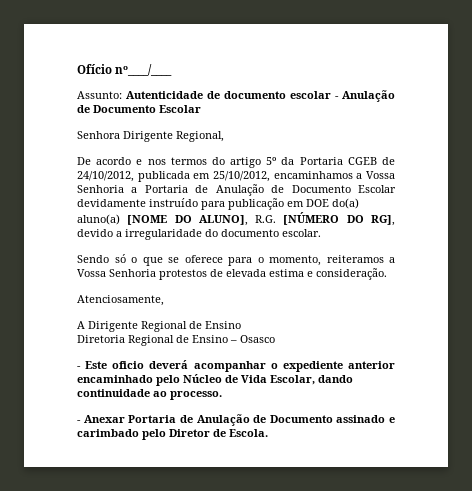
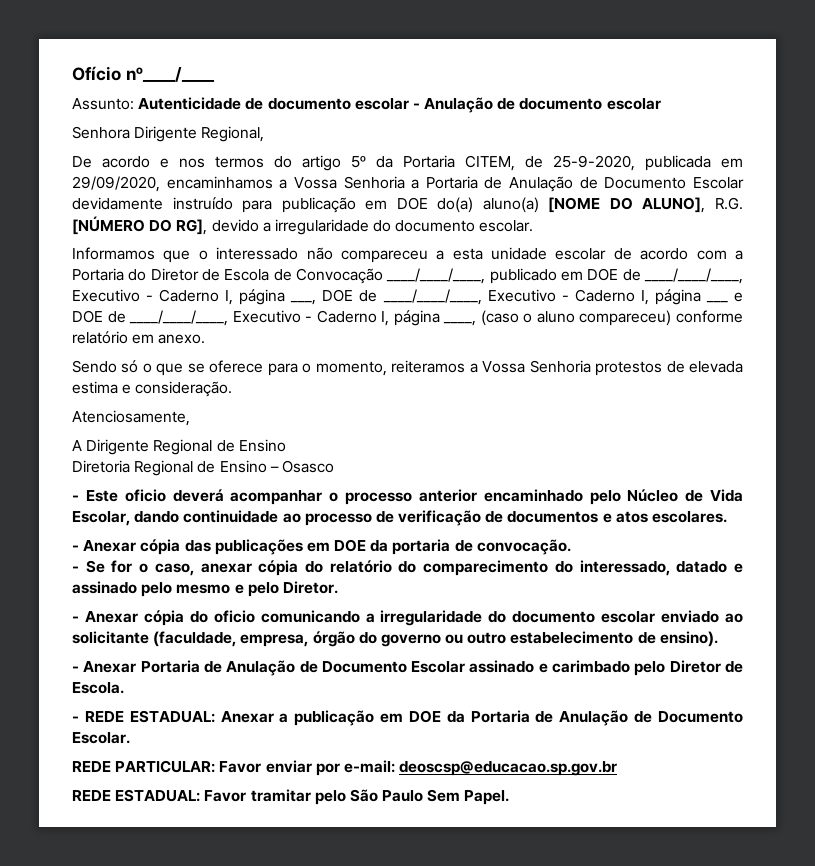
- Assunto: Autenticidade de documento escolar - Anulação de Documento Escolar
+ Assunto: Autenticidade de documento escolar - Anulação de documento escolar
- De acordo e nos termos do artigo 5º da Portaria CGEB de 24/10/2012, publicada em 25/10/2012, encaminhamos a Vossa Senhoria a Portaria de Anulação de Documento Escolar devidamente instruído para publicação em DOE do(a) aluno(a) [NOME DO ALUNO], R.G. [NÚMERO DO RG], devido a irregularidade do documento escolar.
+ De acordo e nos termos do artigo 5º da Portaria CITEM, de 25-9-2020, publicada em 29/09/2020, encaminhamos a Vossa Senhoria a Portaria de Anulação de Documento Escolar devidamente instruído para publicação em DOE do(a) aluno(a) [NOME DO ALUNO], R.G. [NÚMERO DO RG], devido a irregularidade do documento escolar.
+ Informamos que o interessado não compareceu a esta unidade escolar de acordo com a Portaria do Diretor de Escola de Convocação ____/____/____, publicado em DOE de ____/____/____, Executivo - Caderno I, página ___, DOE de ____/____/____, Executivo - Caderno I, página ___ e DOE de ____/____/____, Executivo - Caderno I, página ____, (caso o aluno compareceu) conforme relatório em anexo.
- - Este oficio deverá acompanhar o expediente anterior encaminhado pelo Núcleo de Vida Escolar, dando continuidade ao processo.
+ - Este oficio deverá acompanhar o processo anterior encaminhado pelo Núcleo de Vida Escolar, dando continuidade ao processo de verificação de documentos e atos escolares.
+ - Anexar cópia das publicações em DOE da portaria de convocação.
+ - Se for o caso, anexar cópia do relatório do comparecimento do interessado, datado e assinado pelo mesmo e pelo Diretor.
+ - Anexar cópia do oficio comunicando a irregularidade do documento escolar enviado ao solicitante (faculdade, empresa, órgão do governo ou outro estabelecimento de ensino).
- - Anexar Portaria de Anulação de Documento assinado e carimbado pelo Diretor de Escola.
+ - Anexar Portaria de Anulação de Documento Escolar assinado e carimbado pelo Diretor de Escola.
+ - REDE ESTADUAL: Anexar a publicação em DOE da Portaria de Anulação de Documento Escolar.
+ REDE PARTICULAR: Favor enviar por e-mail: deoscsp@educacao.sp.gov.br
+ REDE ESTADUAL: Favor tramitar pelo São Paulo Sem Papel.

